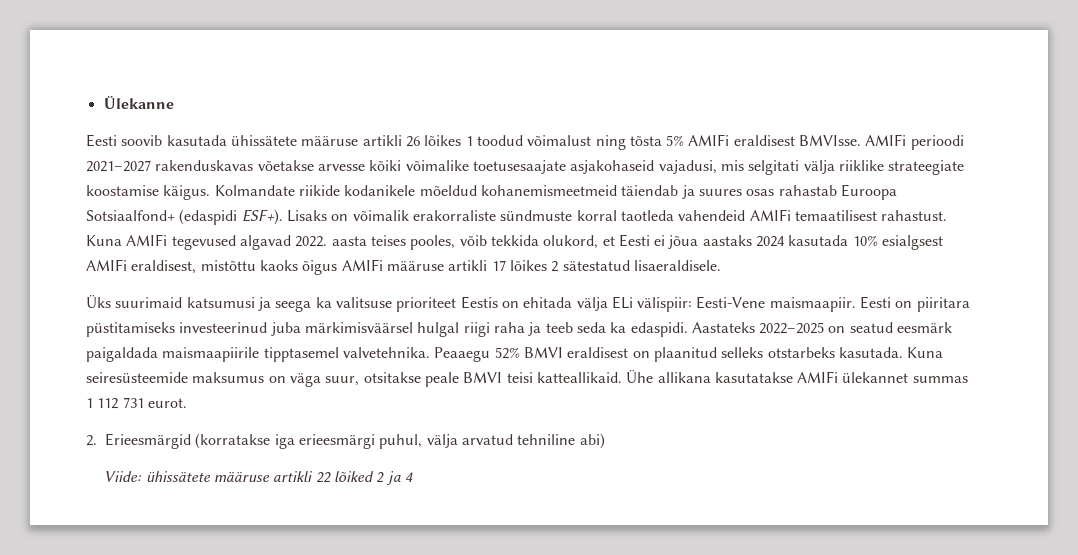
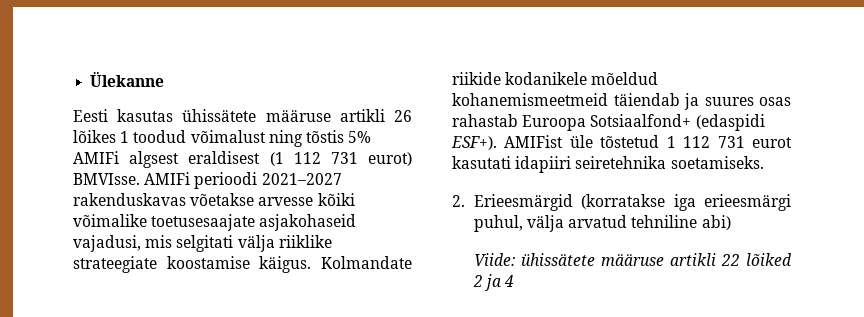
- Eesti soovib kasutada ühissätete määruse artikli 26 lõikes 1 toodud võimalust ning tõsta 5% AMIFi eraldisest BMVIsse.
+ Eesti kasutas ühissätete määruse artikli 26 lõikes 1 toodud võimalust ning tõstis 5% AMIFi algsest eraldisest (1 112 731 eurot) BMVIsse.
- Lisaks on võimalik erakorraliste sündmuste korral taotleda vahendeid AMIFi temaatilisest rahastust. Kuna AMIFi tegevused algavad 2022. aasta teises pooles, võib tekkida olukord, et Eesti ei jõua aastaks 2024 kasutada 10% esialgsest AMIFi eraldisest, mistõttu kaoks õigus AMIFi määruse artikli 17 lõikes 2 sätestatud lisaeraldisele.
- Üks suurimaid katsumusi ja seega ka valitsuse prioriteet Eestis on ehitada välja ELi välispiir: Eesti-Vene maismaapiir. Eesti on piiritara püstitamiseks investeerinud juba märkimisväärsel hulgal riigi raha ja teeb seda ka edaspidi. Aastateks 2022–2025 on seatud eesmärk paigaldada maismaapiirile tipptasemel valvetehnika. Peaaegu 52% BMVI eraldisest on plaanitud selleks otstarbeks kasutada. Kuna seiresüsteemide maksumus on väga suur, otsitakse peale BMVI teisi katteallikaid. Ühe allikana kasutatakse AMIFi ülekannet summas 1 112 731 eurot.
+ AMIFist üle tõstetud 1 112 731 eurot kasutati idapiiri seiretehnika soetamiseks.

